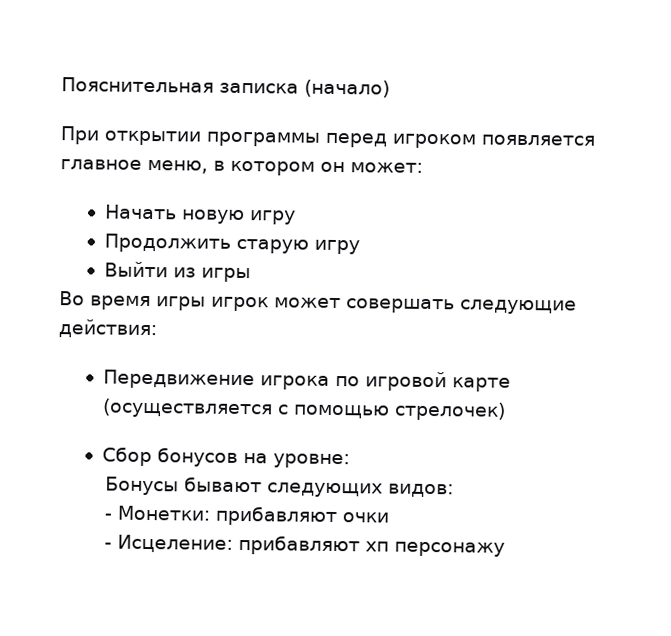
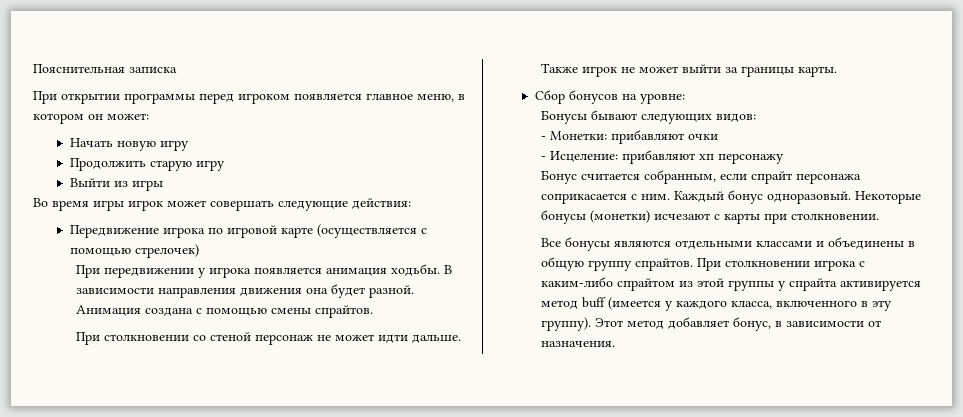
- Пояснительная записка (начало)
+ Пояснительная записка
+ При передвижении у игрока появляется анимация ходьбы. В зависимости направления движения она будет разной. Анимация создана с помощью смены спрайтов.
+ При столкновении со стеной персонаж не может идти дальше. Также игрок не может выйти за границы карты.
+ Бонус считается собранным, если спрайт персонажа соприкасается с ним. Каждый бонус одноразовый. Некоторые бонусы (монетки) исчезают с карты при столкновении.
+ Все бонусы являются отдельными классами и объединены в общую группу спрайтов. При столкновении игрока с каким-либо спрайтом из этой группы у спрайта активируется метод buff (имеется у каждого класса, включенного в эту группу). Этот метод добавляет бонус, в зависимости от назначения.

